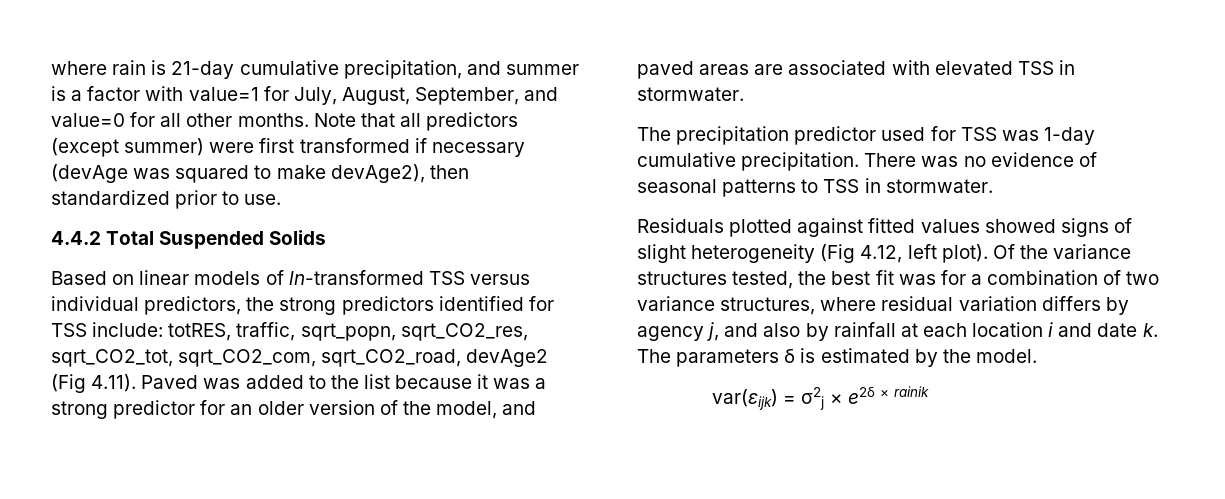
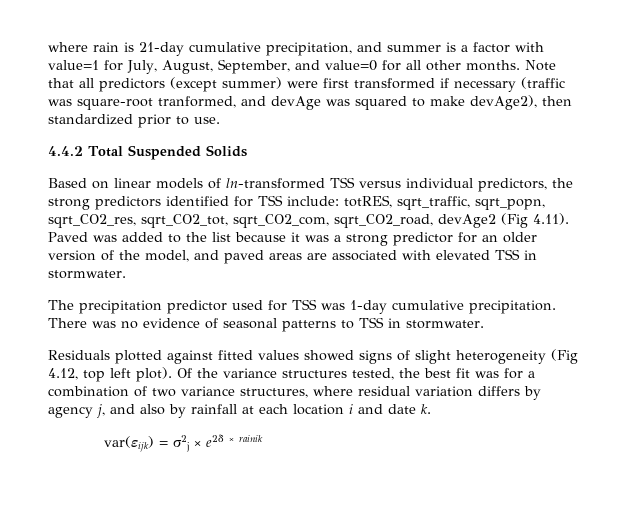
- Note that all predictors (except summer) were first transformed if necessary (devAge was squared to make devAge2), then standardized prior to use.
+ Note that all predictors (except summer) were first transformed if necessary (traffic was square-root tranformed, and devAge was squared to make devAge2), then standardized prior to use.
- Based on linear models of ln-transformed TSS versus individual predictors, the strong predictors identified for TSS include: totRES, traffic, sqrt_popn, sqrt_CO2_res, sqrt_CO2_tot, sqrt_CO2_com, sqrt_CO2_road, devAge2 (Fig 4.11). Paved was added to the list because it was a strong predictor for an older version of the model, and paved areas are associated with elevated TSS in stormwater.
+ Based on linear models of ln-transformed TSS versus individual predictors, the strong predictors identified for TSS include: totRES, sqrt_traffic, sqrt_popn, sqrt_CO2_res, sqrt_CO2_tot, sqrt_CO2_com, sqrt_CO2_road, devAge2 (Fig 4.11). Paved was added to the list because it was a strong predictor for an older version of the model, and paved areas are associated with elevated TSS in stormwater.
- Residuals plotted against fitted values showed signs of slight heterogeneity (Fig 4.12, left plot).
+ Residuals plotted against fitted values showed signs of slight heterogeneity (Fig 4.12, top left plot).
- The parameters δ is estimated by the model.

